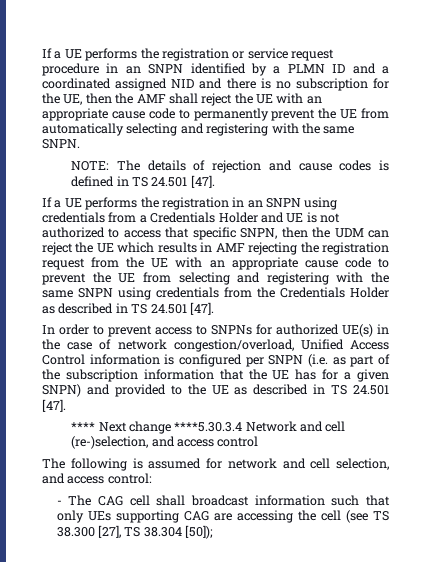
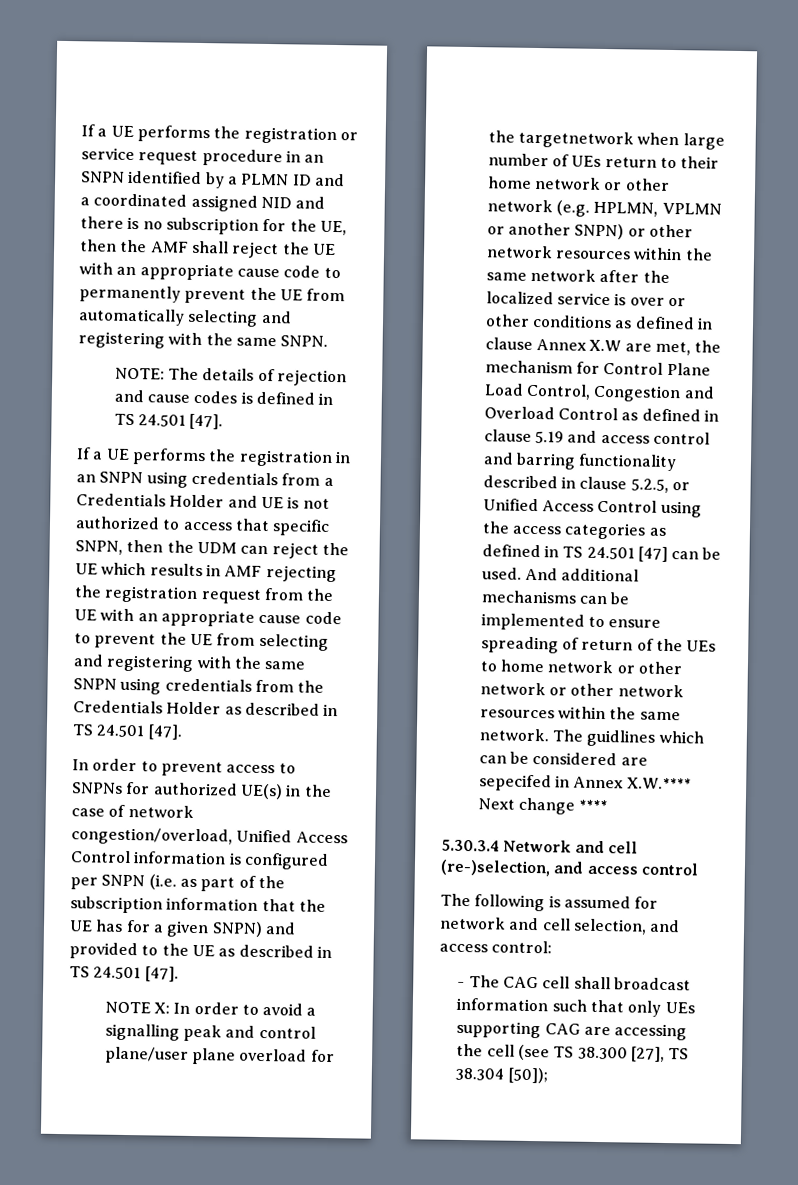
- **** Next change ****5.30.3.4 Network and cell (re-)selection, and access control
+ NOTE X: In order to avoid a signalling peak and control plane/user plane overload for the targetnetwork when large number of UEs return to their home network or other network (e.g. HPLMN, VPLMN or another SNPN) or other network resources within the same network after the localized service is over or other conditions as defined in clause Annex X.W are met, the mechanism for Control Plane Load Control, Congestion and Overload Control as defined in clause 5.19 and access control and barring functionality described in clause 5.2.5, or Unified Access Control using the access categories as defined in TS 24.501 [47] can be used. And additional mechanisms can be implemented to ensure spreading of return of the UEs to home network or other network or other network resources within the same network. The guidlines which can be considered are sepecifed in Annex X.W.**** Next change ****
+ 5.30.3.4 Network and cell (re-)selection, and access control

